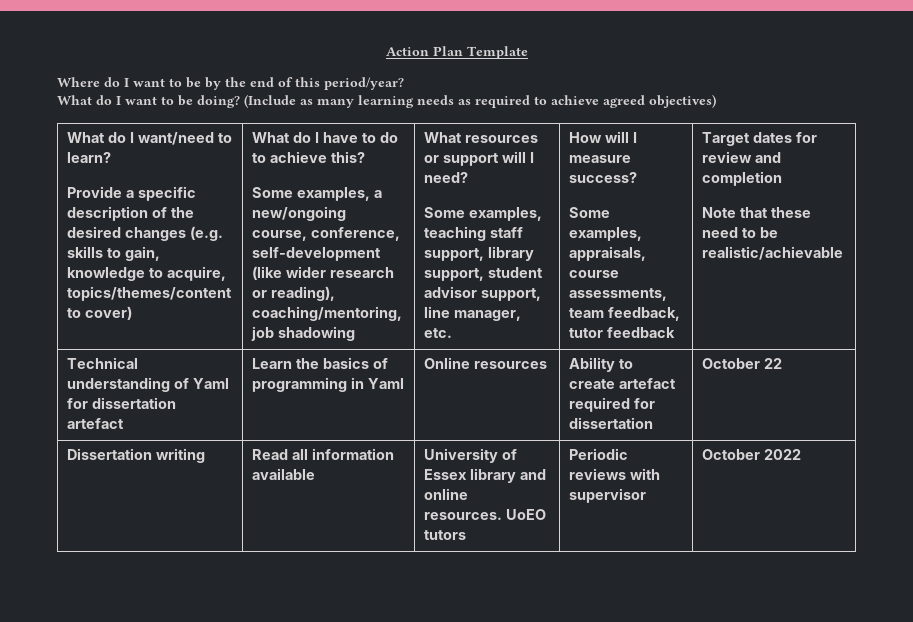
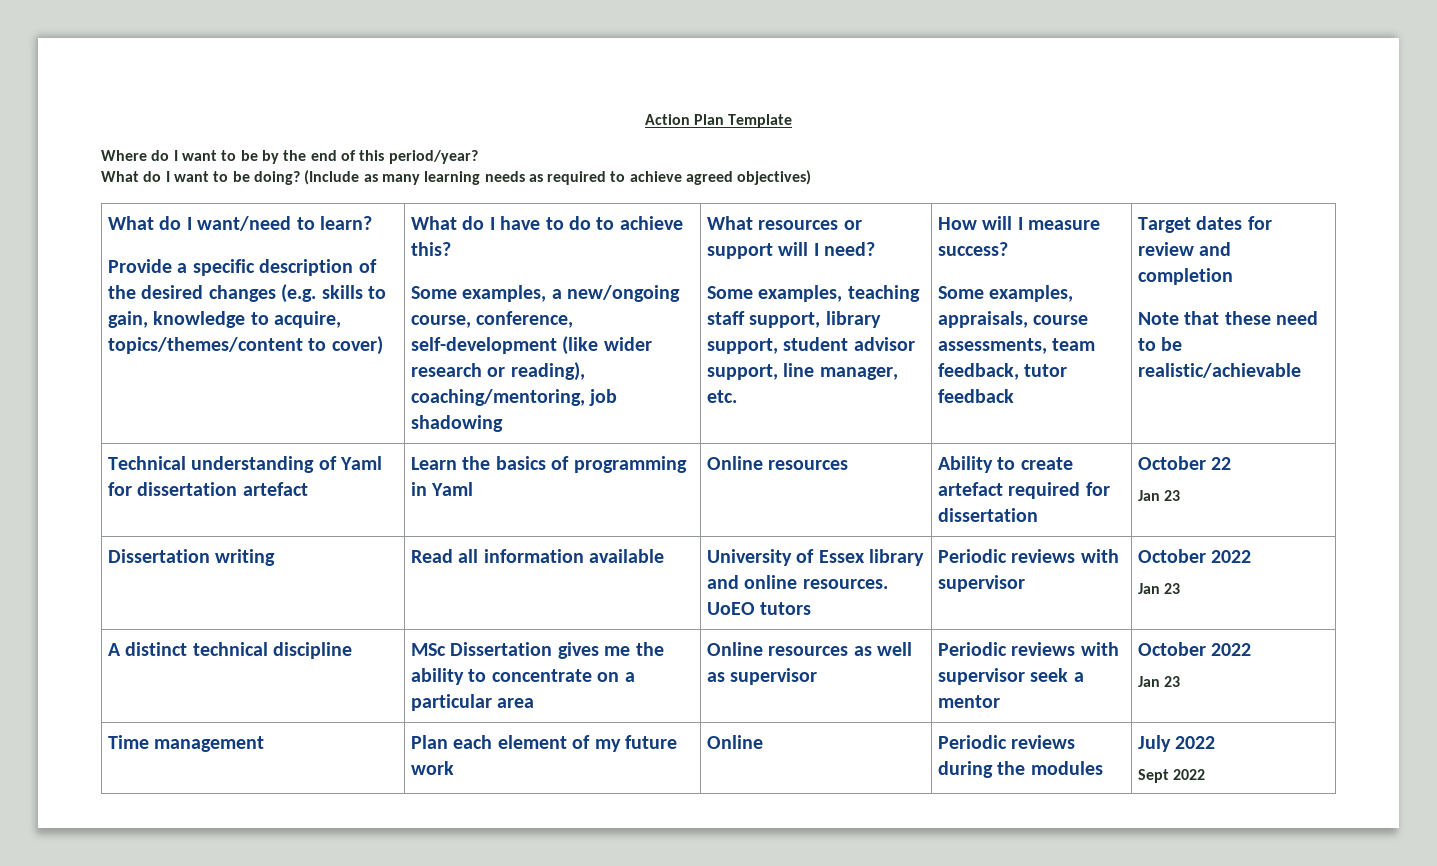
  Technical understanding of Yaml for dissertation artefact | Learn the basics of programming in Yaml | Online resources | Ability to create artefact required for dissertation | October 22
+ Jan 23
  Dissertation writing | Read all information available | University of Essex library and online resources. UoEO tutors | Periodic reviews with supervisor | October 2022
+ Jan 23
+ A distinct technical discipline | MSc Dissertation gives me the ability to concentrate on a particular area | Online resources as well as supervisor | Periodic reviews with supervisor seek a mentor | October 2022
+ Jan 23
+ Time management | Plan each element of my future work | Online | Periodic reviews during the modules | July 2022
+ Sept 2022

